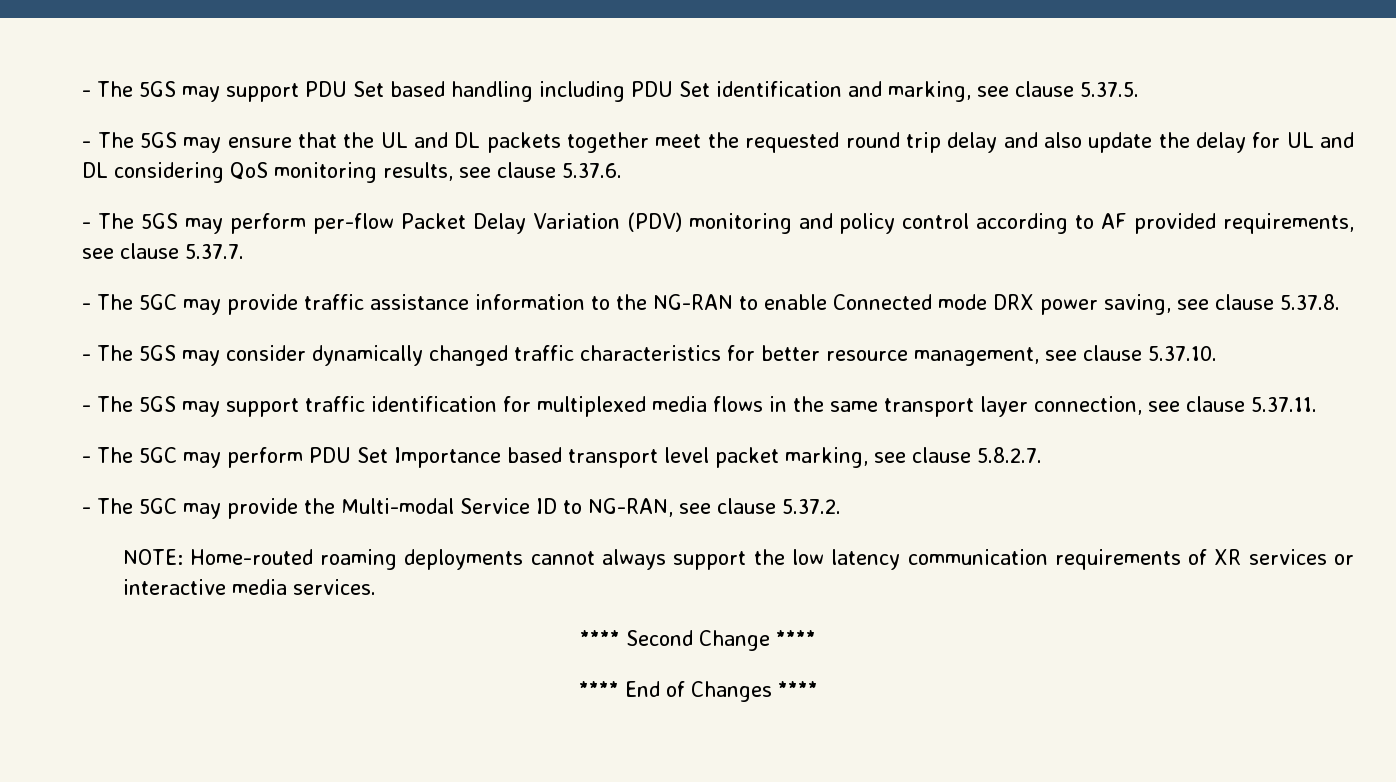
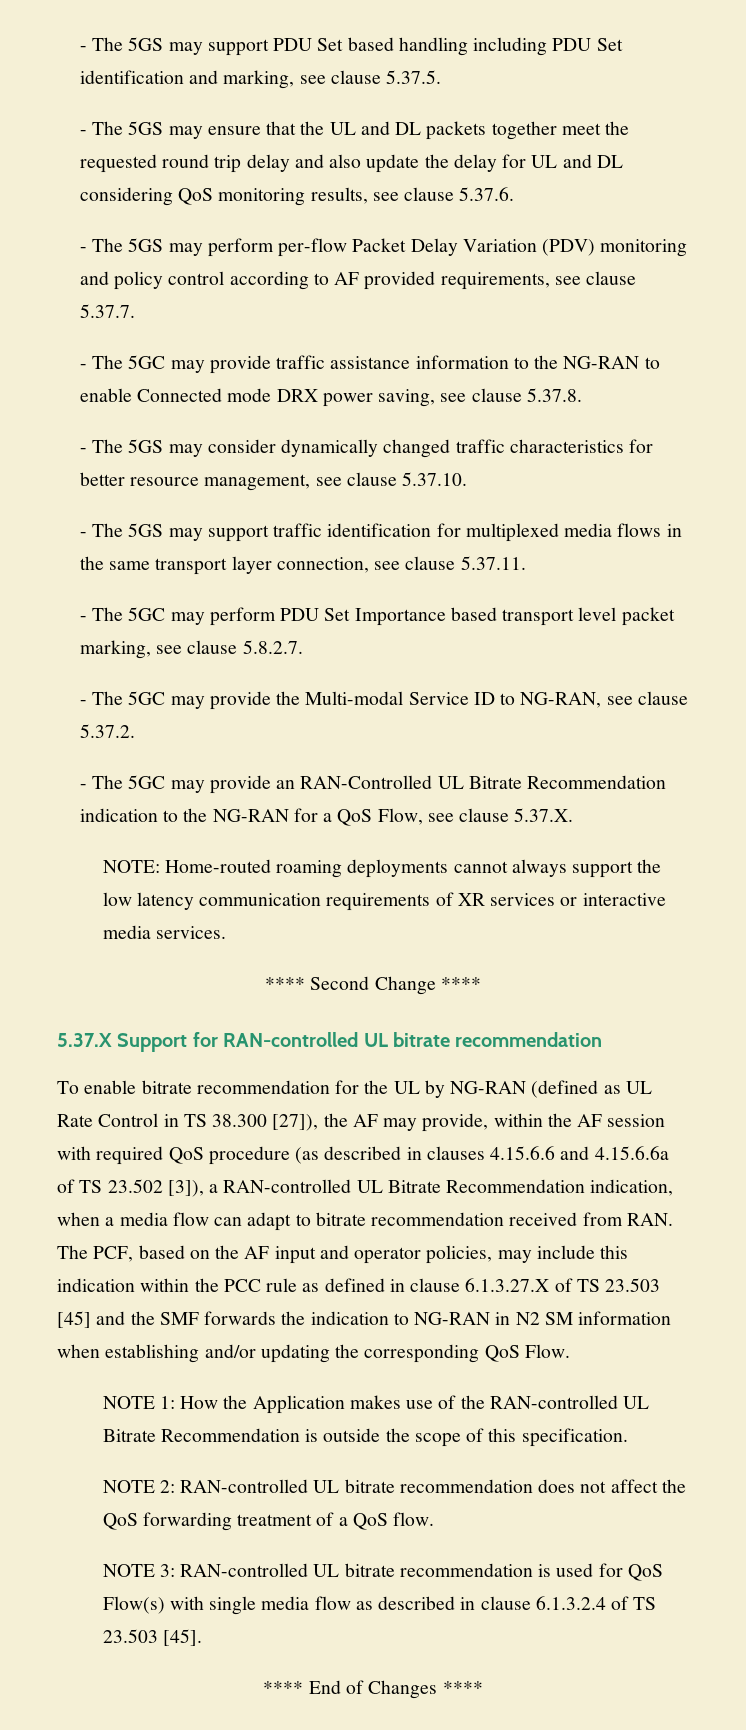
+ - The 5GC may provide an RAN-Controlled UL Bitrate Recommendation indication to the NG-RAN for a QoS Flow, see clause 5.37.X.
+ 5.37.X Support for RAN-controlled UL bitrate recommendation
+ To enable bitrate recommendation for the UL by NG-RAN (defined as UL Rate Control in TS 38.300 [27]), the AF may provide, within the AF session with required QoS procedure (as described in clauses 4.15.6.6 and 4.15.6.6a of TS 23.502 [3]), a RAN-controlled UL Bitrate Recommendation indication, when a media flow can adapt to bitrate recommendation received from RAN. The PCF, based on the AF input and operator policies, may include this indication within the PCC rule as defined in clause 6.1.3.27.X of TS 23.503 [45] and the SMF forwards the indication to NG-RAN in N2 SM information when establishing and/or updating the corresponding QoS Flow.
+ NOTE 1: How the Application makes use of the RAN-controlled UL Bitrate Recommendation is outside the scope of this specification.
+ NOTE 2: RAN-controlled UL bitrate recommendation does not affect the QoS forwarding treatment of a QoS flow.
+ NOTE 3: RAN-controlled UL bitrate recommendation is used for QoS Flow(s) with single media flow as described in clause 6.1.3.2.4 of TS 23.503 [45].

